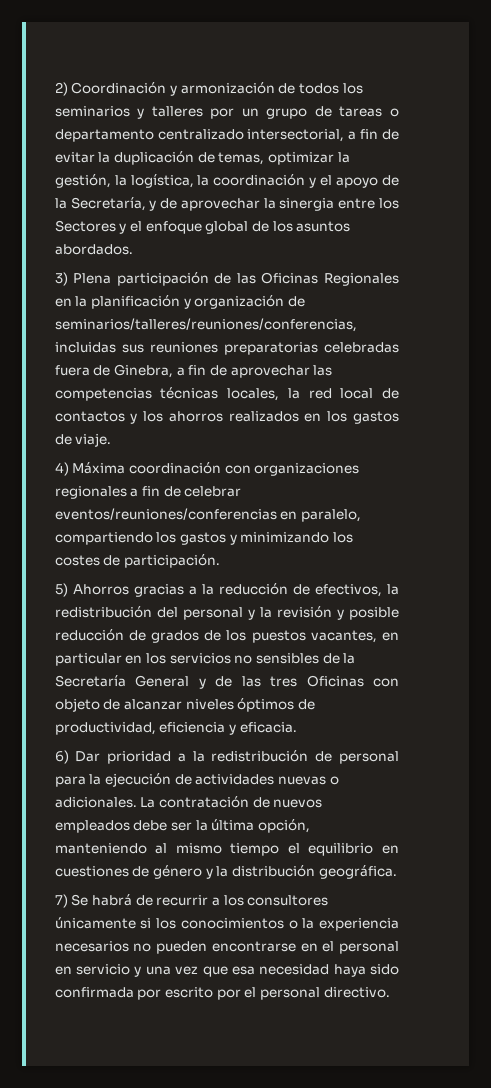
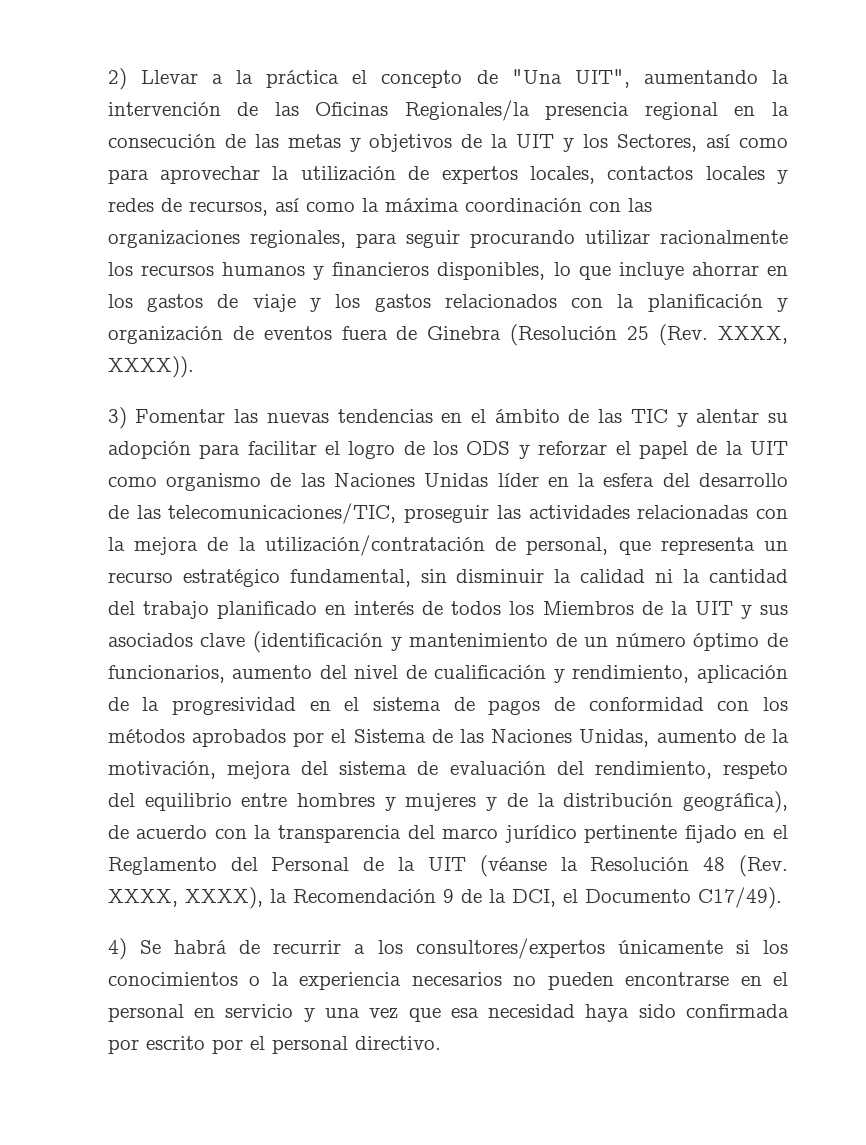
- 2) Coordinación y armonización de todos los seminarios y talleres por un grupo de tareas o departamento centralizado intersectorial, a fin de evitar la duplicación de temas, optimizar la gestión, la logística, la coordinación y el apoyo de la Secretaría, y de aprovechar la sinergia entre los Sectores y el enfoque global de los asuntos abordados.
- 3) Plena participación de las Oficinas Regionales en la planificación y organización de seminarios/talleres/reuniones/conferencias, incluidas sus reuniones preparatorias celebradas fuera de Ginebra, a fin de aprovechar las competencias técnicas locales, la red local de contactos y los ahorros realizados en los gastos de viaje.
- 4) Máxima coordinación con organizaciones regionales a fin de celebrar eventos/reuniones/conferencias en paralelo, compartiendo los gastos y minimizando los costes de participación.
- 5) Ahorros gracias a la reducción de efectivos, la redistribución del personal y la revisión y posible reducción de grados de los puestos vacantes, en particular en los servicios no sensibles de la Secretaría General y de las tres Oficinas con objeto de alcanzar niveles óptimos de productividad, eficiencia y eficacia.
- 6) Dar prioridad a la redistribución de personal para la ejecución de actividades nuevas o adicionales. La contratación de nuevos empleados debe ser la última opción, manteniendo al mismo tiempo el equilibrio en cuestiones de género y la distribución geográfica.
- 7) Se habrá de recurrir a los consultores únicamente si los conocimientos o la experiencia necesarios no pueden encontrarse en el personal en servicio y una vez que esa necesidad haya sido confirmada por escrito por el personal directivo.
+ 2) Llevar a la práctica el concepto de "Una UIT", aumentando la intervención de las Oficinas Regionales/la presencia regional en la consecución de las metas y objetivos de la UIT y los Sectores, así como para aprovechar la utilización de expertos locales, contactos locales y redes de recursos, así como la máxima coordinación con las organizaciones regionales, para seguir procurando utilizar racionalmente los recursos humanos y financieros disponibles, lo que incluye ahorrar en los gastos de viaje y los gastos relacionados con la planificación y organización de eventos fuera de Ginebra (Resolución 25 (Rev. XXXX, XXXX)).
+ 3) Fomentar las nuevas tendencias en el ámbito de las TIC y alentar su adopción para facilitar el logro de los ODS y reforzar el papel de la UIT como organismo de las Naciones Unidas líder en la esfera del desarrollo de las telecomunicaciones/TIC, proseguir las actividades relacionadas con la mejora de la utilización/contratación de personal, que representa un recurso estratégico fundamental, sin disminuir la calidad ni la cantidad del trabajo planificado en interés de todos los Miembros de la UIT y sus asociados clave (identificación y mantenimiento de un número óptimo de funcionarios, aumento del nivel de cualificación y rendimiento, aplicación de la progresividad en el sistema de pagos de conformidad con los métodos aprobados por el Sistema de las Naciones Unidas, aumento de la motivación, mejora del sistema de evaluación del rendimiento, respeto del equilibrio entre hombres y mujeres y de la distribución geográfica), de acuerdo con la transparencia del marco jurídico pertinente fijado en el Reglamento del Personal de la UIT (véanse la Resolución 48 (Rev. XXXX, XXXX), la Recomendación 9 de la DCI, el Documento C17/49).
+ 4) Se habrá de recurrir a los consultores/expertos únicamente si los conocimientos o la experiencia necesarios no pueden encontrarse en el personal en servicio y una vez que esa necesidad haya sido confirmada por escrito por el personal directivo.

